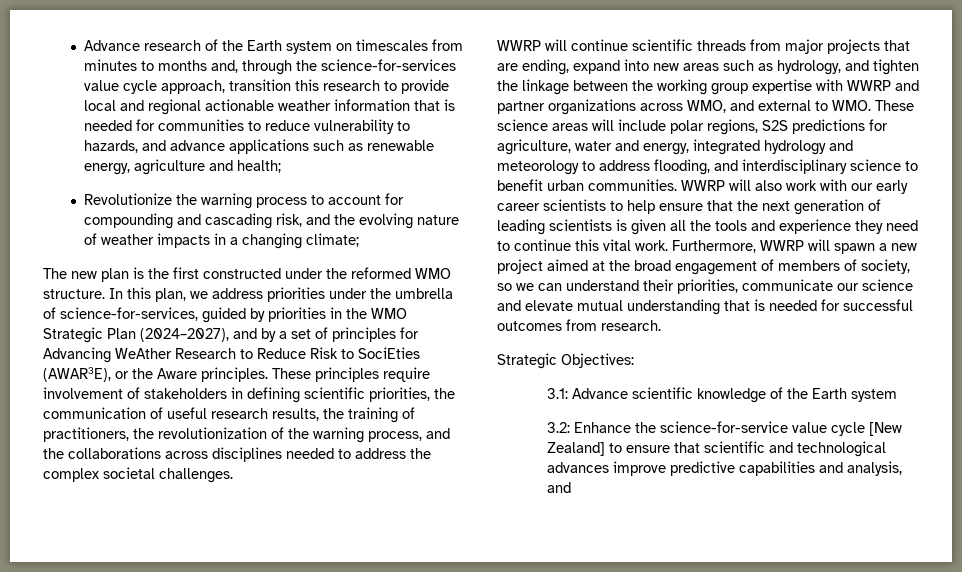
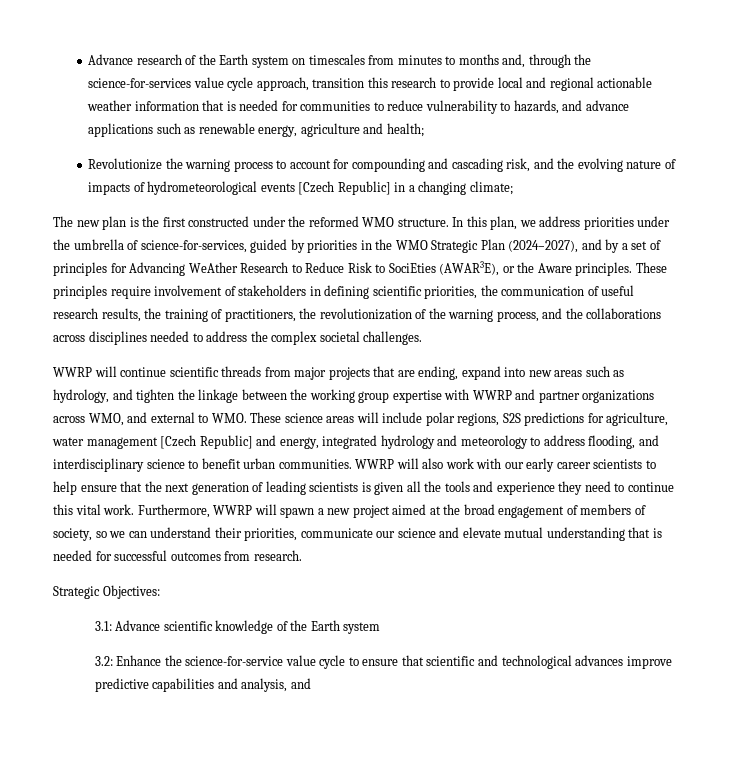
- Revolutionize the warning process to account for compounding and cascading risk, and the evolving nature of weather impacts in a changing climate;
+ Revolutionize the warning process to account for compounding and cascading risk, and the evolving nature of impacts of hydrometeorological events [Czech Republic] in a changing climate;
- WWRP will continue scientific threads from major projects that are ending, expand into new areas such as hydrology, and tighten the linkage between the working group expertise with WWRP and partner organizations across WMO, and external to WMO. These science areas will include polar regions, S2S predictions for agriculture, water and energy, integrated hydrology and meteorology to address flooding, and interdisciplinary science to benefit urban communities.
+ WWRP will continue scientific threads from major projects that are ending, expand into new areas such as hydrology, and tighten the linkage between the working group expertise with WWRP and partner organizations across WMO, and external to WMO. These science areas will include polar regions, S2S predictions for agriculture, water management [Czech Republic] and energy, integrated hydrology and meteorology to address flooding, and interdisciplinary science to benefit urban communities.
- 3.2: Enhance the science-for-service value cycle [New Zealand] to ensure that scientific and technological advances improve predictive capabilities and analysis, and
+ 3.2: Enhance the science-for-service value cycle to ensure that scientific and technological advances improve predictive capabilities and analysis, and

